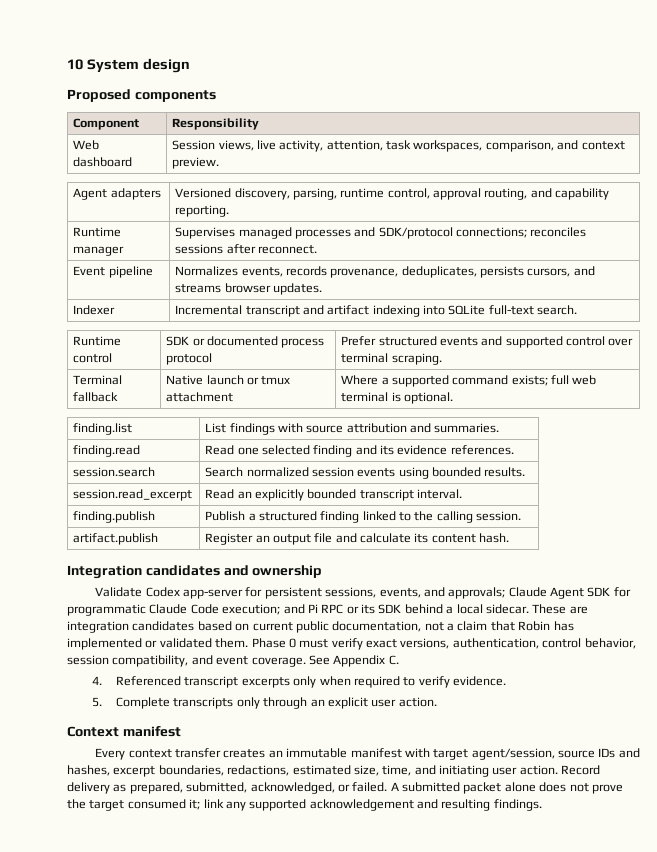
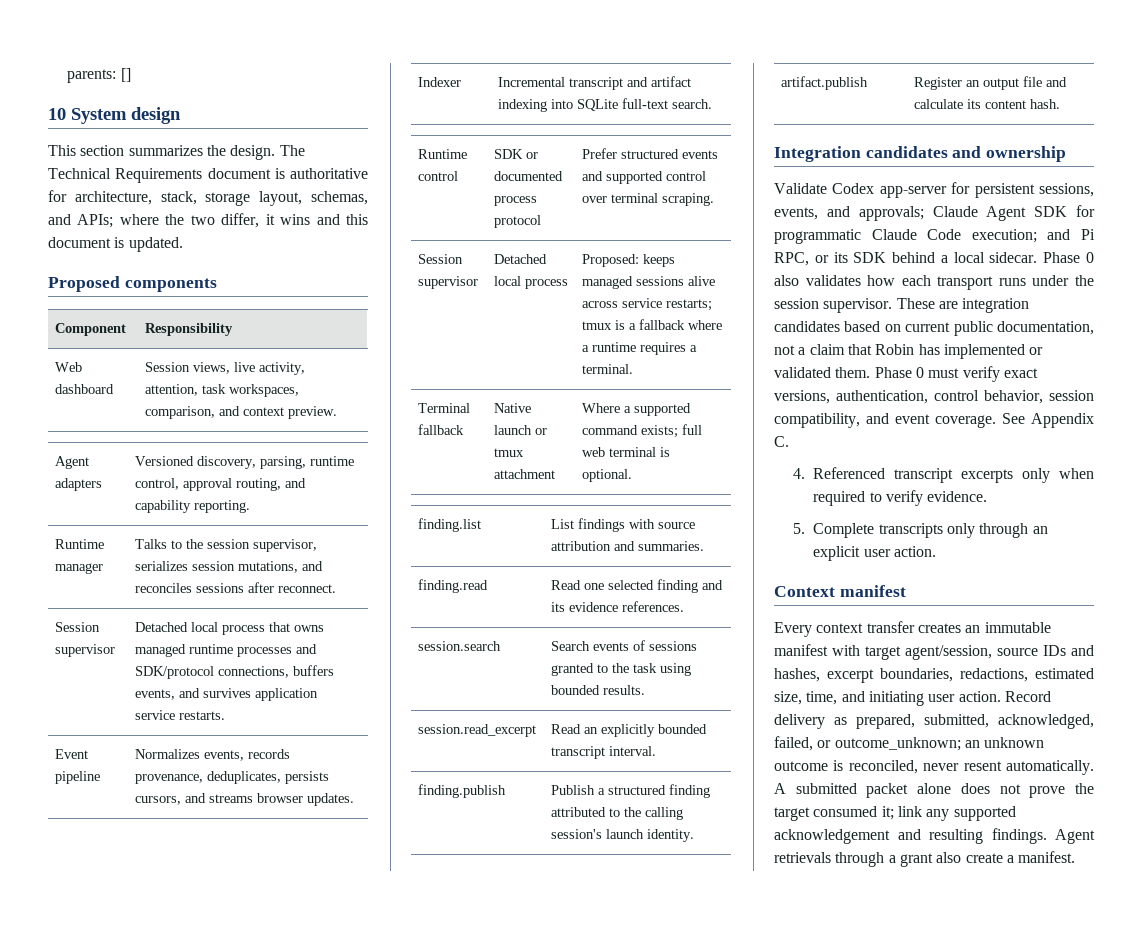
+ parents: []
+ This section summarizes the design. The Technical Requirements document is authoritative for architecture, stack, storage layout, schemas, and APIs; where the two differ, it wins and this document is updated.
- Runtime manager | Supervises managed processes and SDK/protocol connections; reconciles sessions after reconnect.
+ Runtime manager | Talks to the session supervisor, serializes session mutations, and reconciles sessions after reconnect.
+ Session supervisor | Detached local process that owns managed runtime processes and SDK/protocol connections, buffers events, and survives application service restarts.
+ Session supervisor | Detached local process | Proposed: keeps managed sessions alive across service restarts; tmux is a fallback where a runtime requires a terminal.
- session.search | Search normalized session events using bounded results.
+ session.search | Search events of sessions granted to the task using bounded results.
- finding.publish | Publish a structured finding linked to the calling session.
+ finding.publish | Publish a structured finding attributed to the calling session's launch identity.
- Validate Codex app-server for persistent sessions, events, and approvals; Claude Agent SDK for programmatic Claude Code execution; and Pi RPC or its SDK behind a local sidecar.
+ Validate Codex app-server for persistent sessions, events, and approvals; Claude Agent SDK for programmatic Claude Code execution; and Pi RPC, or its SDK behind a local sidecar.
+ Phase 0 also validates how each transport runs under the session supervisor.
- Record delivery as prepared, submitted, acknowledged, or failed.
+ Record delivery as prepared, submitted, acknowledged, failed, or outcome_unknown; an unknown outcome is reconciled, never resent automatically.
+ Agent retrievals through a grant also create a manifest.

